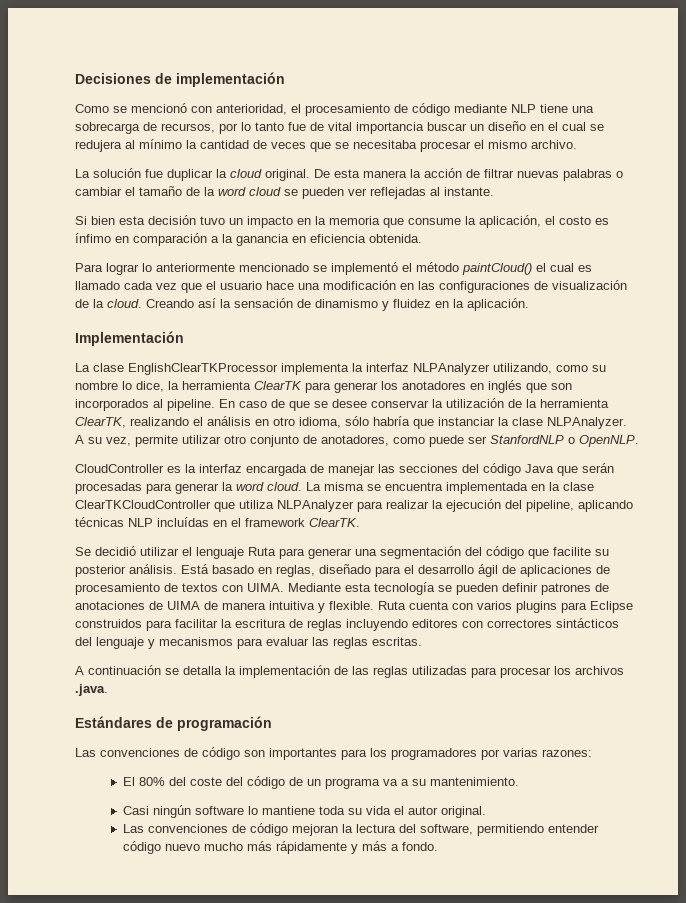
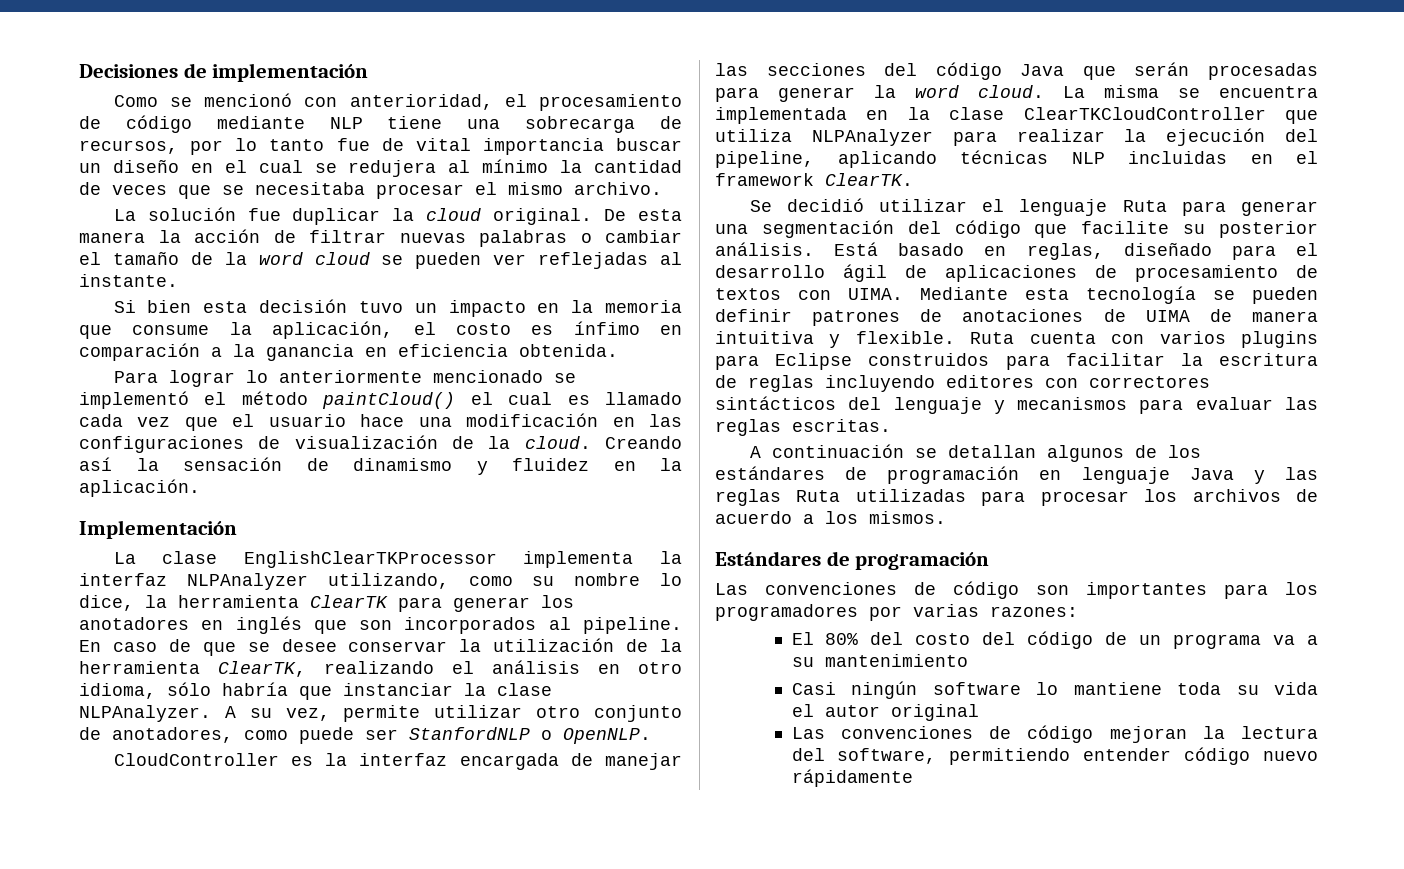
- La misma se encuentra implementada en la clase ClearTKCloudController que utiliza NLPAnalyzer para realizar la ejecución del pipeline, aplicando técnicas NLP incluídas en el framework ClearTK.
+ La misma se encuentra implementada en la clase ClearTKCloudController que utiliza NLPAnalyzer para realizar la ejecución del pipeline, aplicando técnicas NLP incluidas en el framework ClearTK.
- A continuación se detalla la implementación de las reglas utilizadas para procesar los archivos .java.
+ A continuación se detallan algunos de los estándares de programación en lenguaje Java y las reglas Ruta utilizadas para procesar los archivos de acuerdo a los mismos.
- El 80% del coste del código de un programa va a su mantenimiento.
+ El 80% del costo del código de un programa va a su mantenimiento
- Casi ningún software lo mantiene toda su vida el autor original.
+ Casi ningún software lo mantiene toda su vida el autor original
- Las convenciones de código mejoran la lectura del software, permitiendo entender código nuevo mucho más rápidamente y más a fondo.
+ Las convenciones de código mejoran la lectura del software, permitiendo entender código nuevo rápidamente

